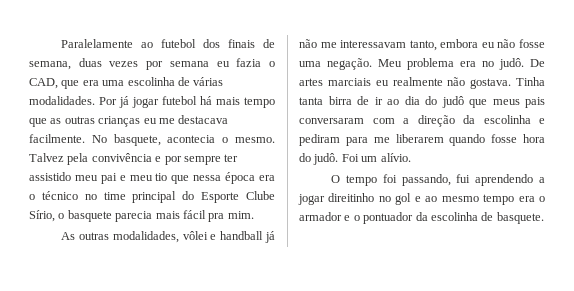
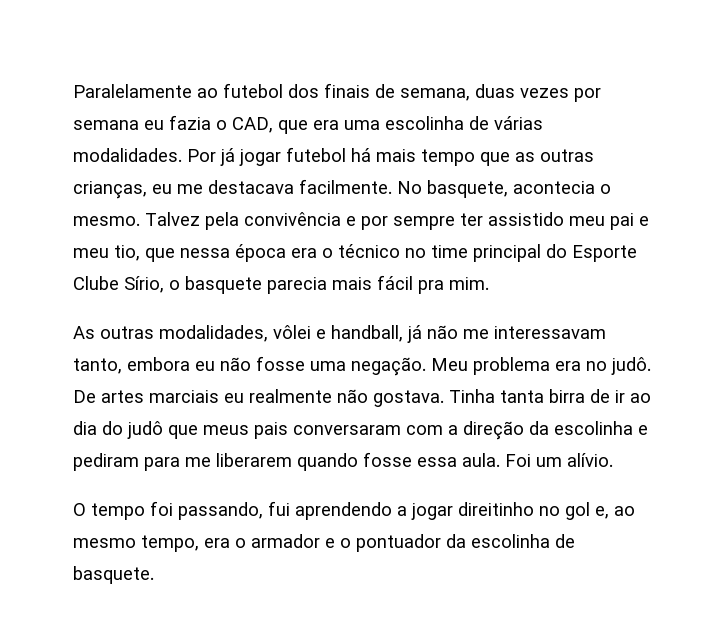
- Por já jogar futebol há mais tempo que as outras crianças eu me destacava facilmente.
+ Por já jogar futebol há mais tempo que as outras crianças, eu me destacava facilmente.
- Talvez pela convivência e por sempre ter assistido meu pai e meu tio que nessa época era o técnico no time principal do Esporte Clube Sírio, o basquete parecia mais fácil pra mim.
+ Talvez pela convivência e por sempre ter assistido meu pai e meu tio, que nessa época era o técnico no time principal do Esporte Clube Sírio, o basquete parecia mais fácil pra mim.
- As outras modalidades, vôlei e handball já não me interessavam tanto, embora eu não fosse uma negação.
+ As outras modalidades, vôlei e handball, já não me interessavam tanto, embora eu não fosse uma negação.
- Tinha tanta birra de ir ao dia do judô que meus pais conversaram com a direção da escolinha e pediram para me liberarem quando fosse hora do judô.
+ Tinha tanta birra de ir ao dia do judô que meus pais conversaram com a direção da escolinha e pediram para me liberarem quando fosse essa aula.
- O tempo foi passando, fui aprendendo a jogar direitinho no gol e ao mesmo tempo era o armador e o pontuador da escolinha de basquete.
+ O tempo foi passando, fui aprendendo a jogar direitinho no gol e, ao mesmo tempo, era o armador e o pontuador da escolinha de basquete.

